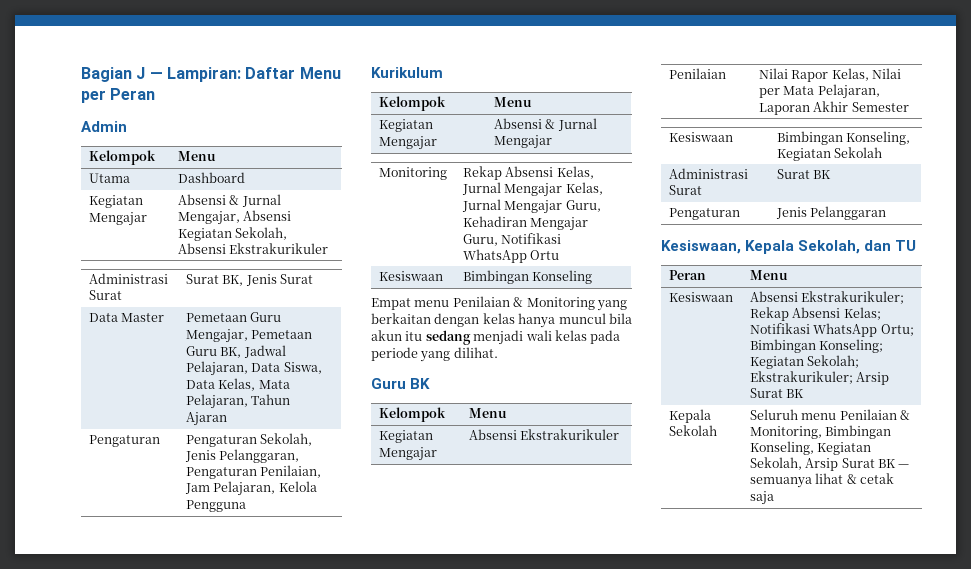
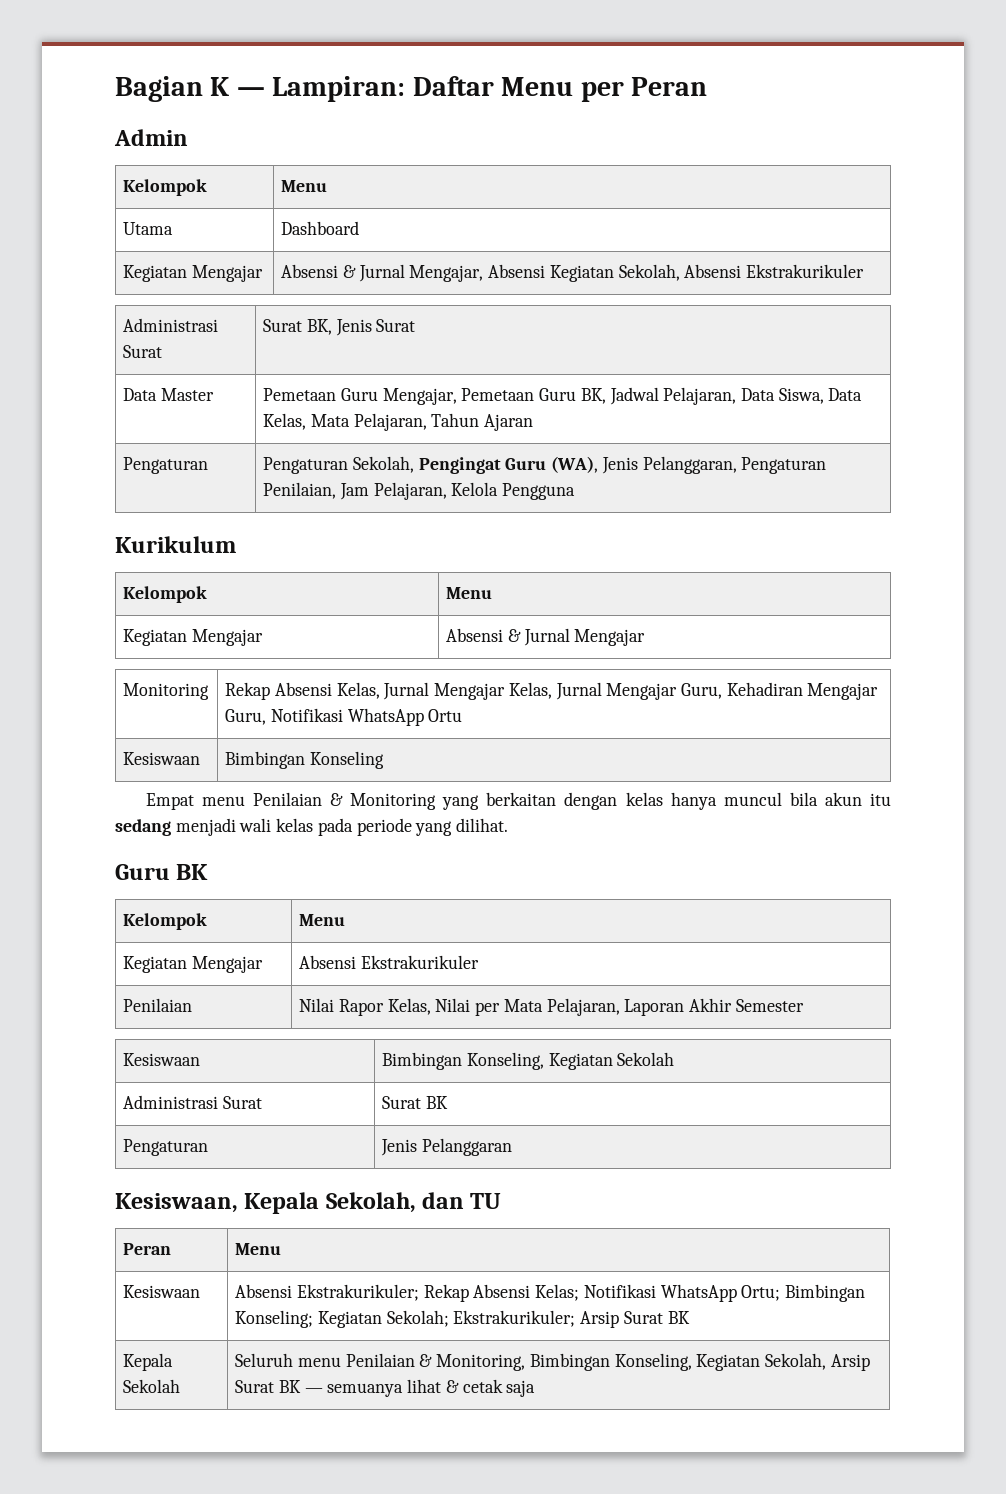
- Bagian J — Lampiran: Daftar Menu per Peran
+ Bagian K — Lampiran: Daftar Menu per Peran
- Pengaturan | Pengaturan Sekolah, Jenis Pelanggaran, Pengaturan Penilaian, Jam Pelajaran, Kelola Pengguna
+ Pengaturan | Pengaturan Sekolah, Pengingat Guru (WA), Jenis Pelanggaran, Pengaturan Penilaian, Jam Pelajaran, Kelola Pengguna

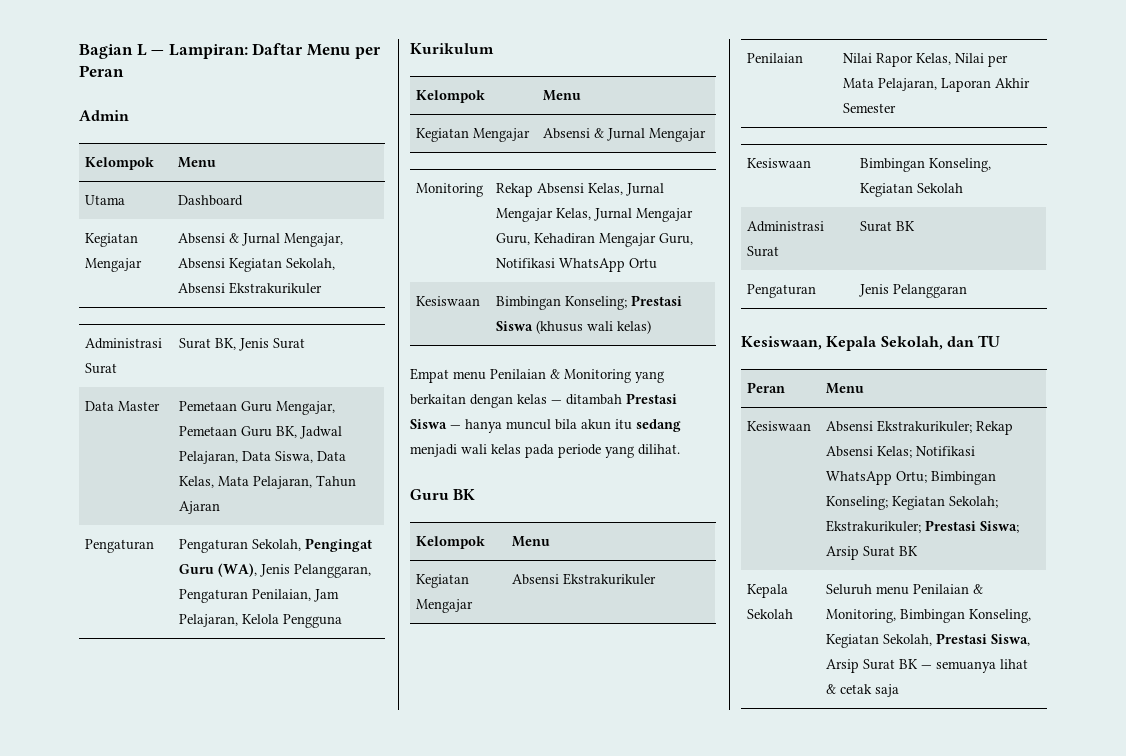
- Bagian K — Lampiran: Daftar Menu per Peran
+ Bagian L — Lampiran: Daftar Menu per Peran
- Kesiswaan | Bimbingan Konseling
+ Kesiswaan | Bimbingan Konseling; Prestasi Siswa (khusus wali kelas)
- Empat menu Penilaian & Monitoring yang berkaitan dengan kelas hanya muncul bila akun itu sedang menjadi wali kelas pada periode yang dilihat.
+ Empat menu Penilaian & Monitoring yang berkaitan dengan kelas — ditambah Prestasi Siswa — hanya muncul bila akun itu sedang menjadi wali kelas pada periode yang dilihat.
- Kesiswaan | Absensi Ekstrakurikuler; Rekap Absensi Kelas; Notifikasi WhatsApp Ortu; Bimbingan Konseling; Kegiatan Sekolah; Ekstrakurikuler; Arsip Surat BK
+ Kesiswaan | Absensi Ekstrakurikuler; Rekap Absensi Kelas; Notifikasi WhatsApp Ortu; Bimbingan Konseling; Kegiatan Sekolah; Ekstrakurikuler; Prestasi Siswa; Arsip Surat BK
- Kepala Sekolah | Seluruh menu Penilaian & Monitoring, Bimbingan Konseling, Kegiatan Sekolah, Arsip Surat BK — semuanya lihat & cetak saja
+ Kepala Sekolah | Seluruh menu Penilaian & Monitoring, Bimbingan Konseling, Kegiatan Sekolah, Prestasi Siswa, Arsip Surat BK — semuanya lihat & cetak saja

